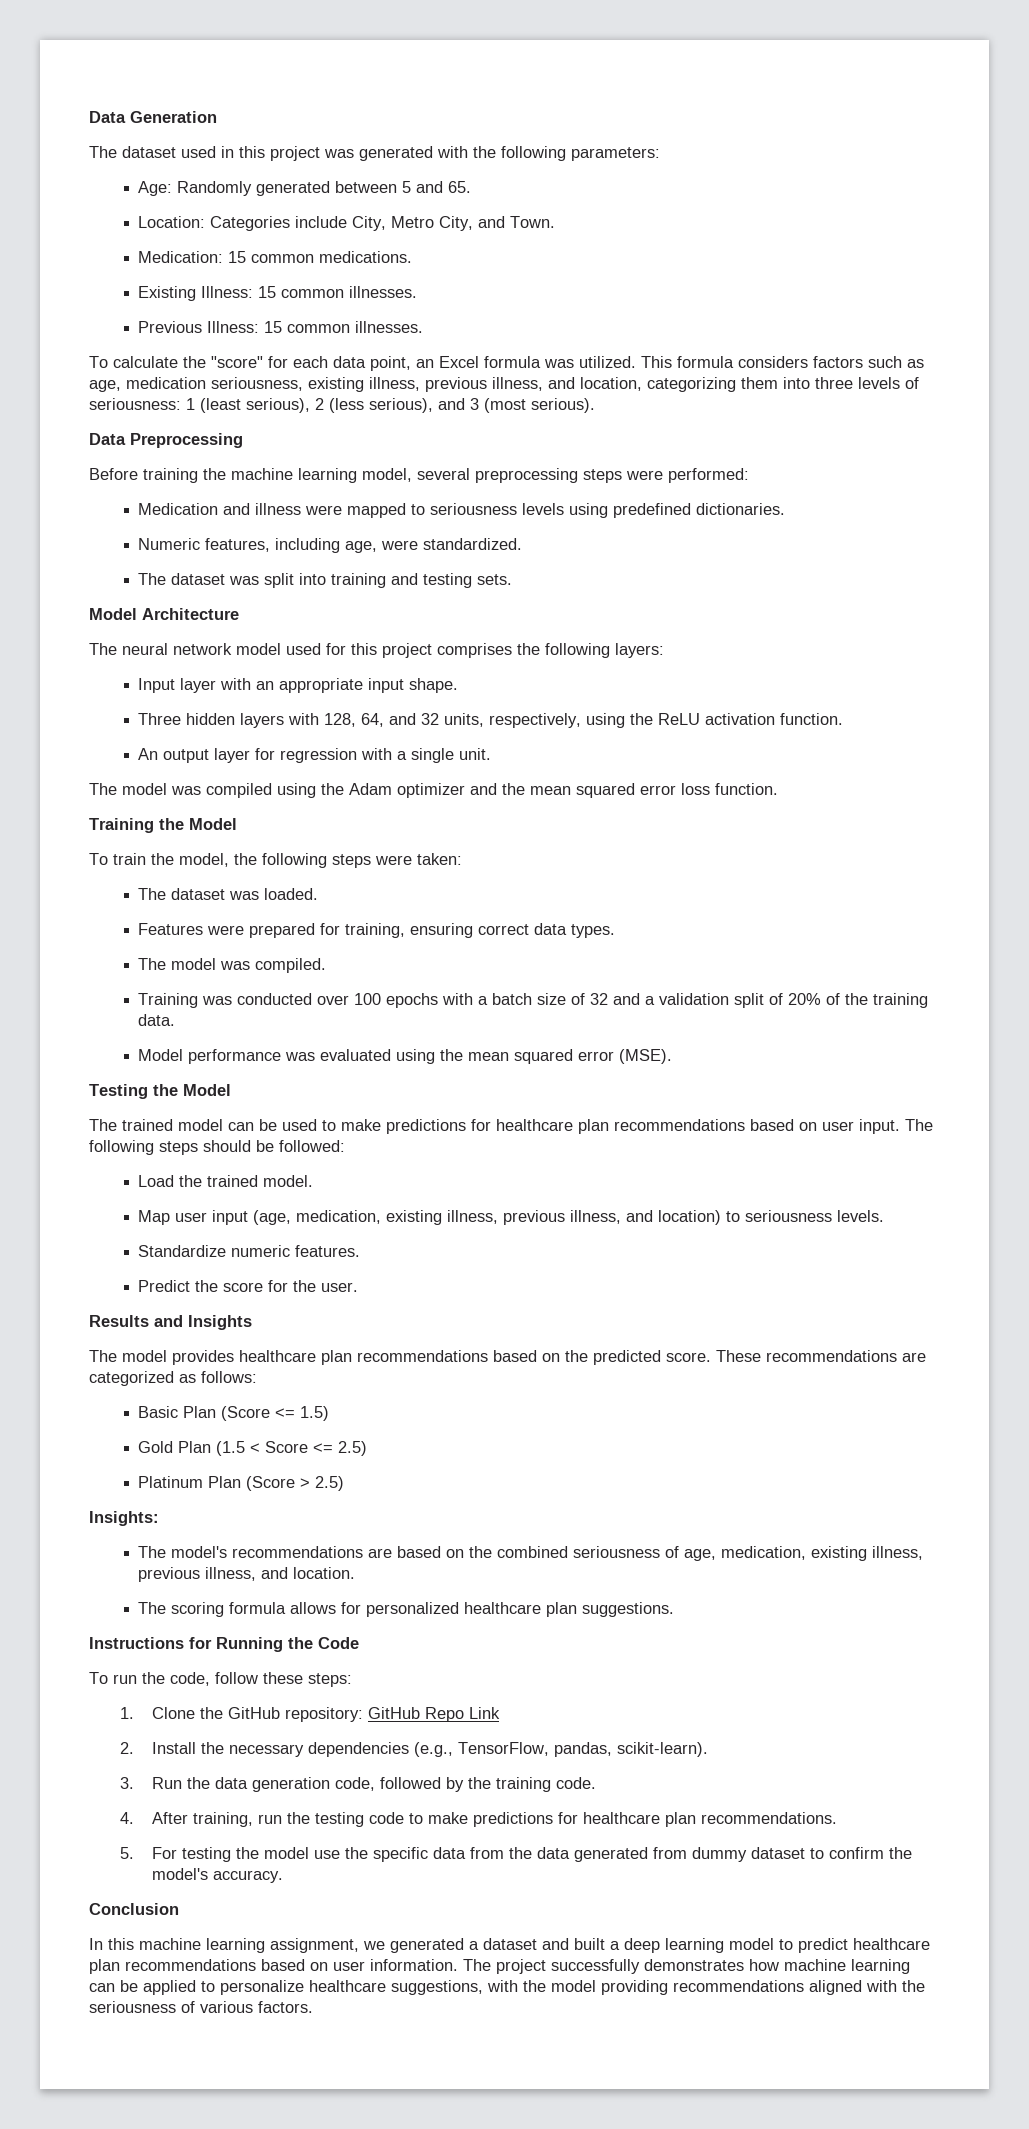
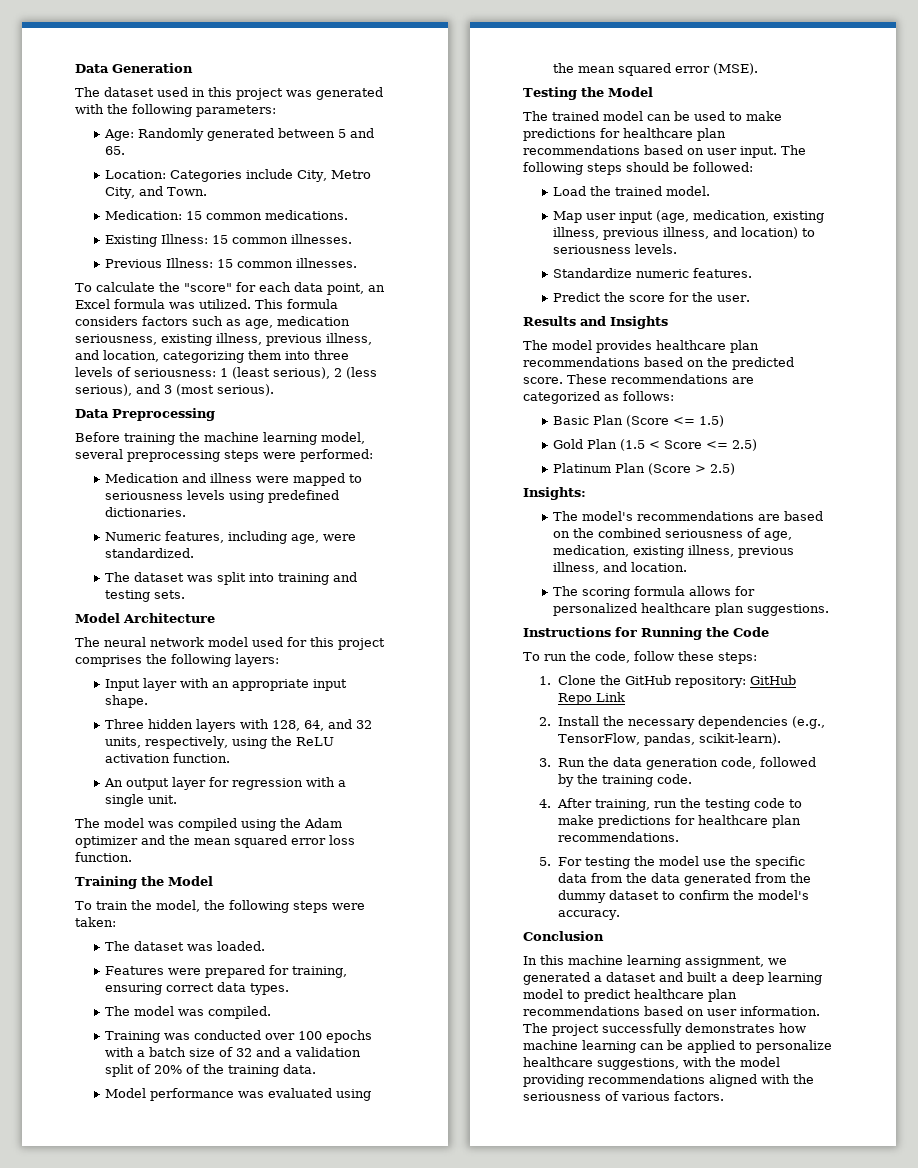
- 5. For testing the model use the specific data from the data generated from dummy dataset to confirm the model's accuracy.
+ 5. For testing the model use the specific data from the data generated from the dummy dataset to confirm the model's accuracy.

